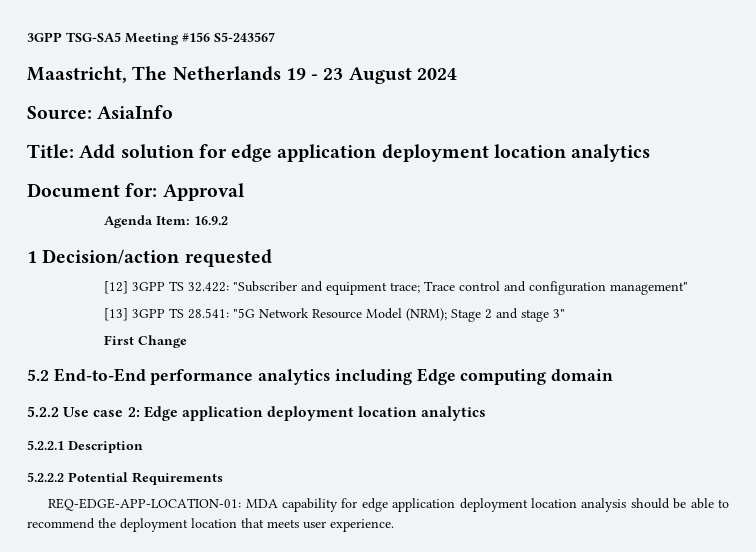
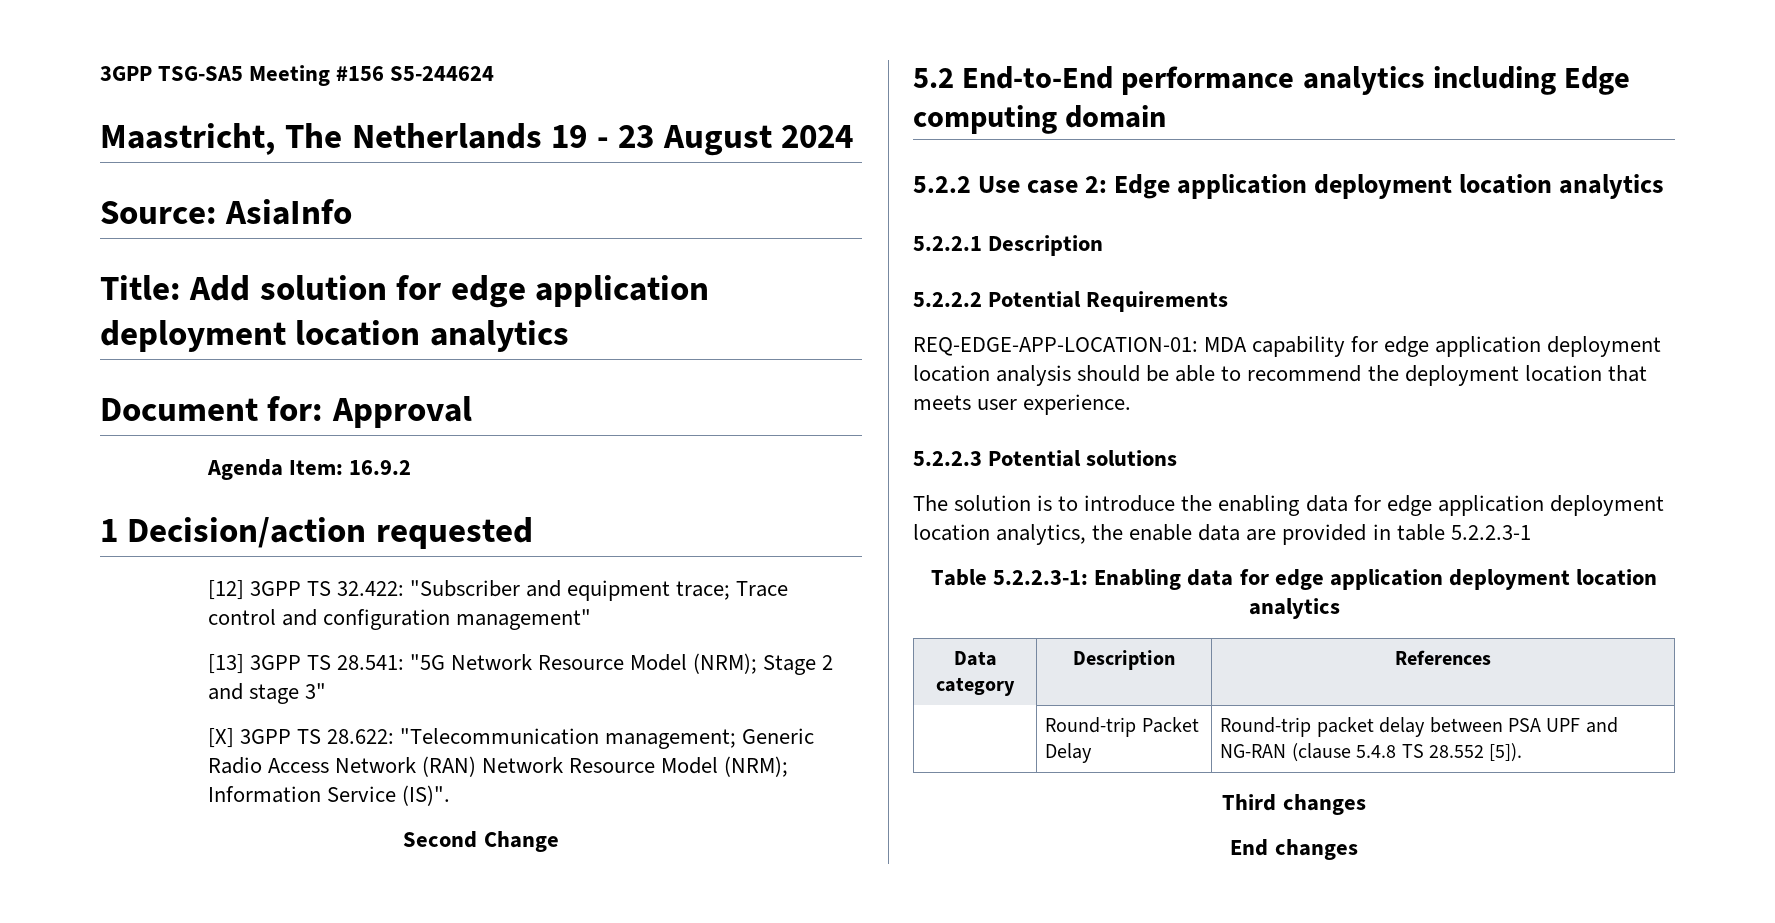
- 3GPP TSG-SA5 Meeting #156 S5-243567
+ 3GPP TSG-SA5 Meeting #156 S5-244624
- First Change
+ [X] 3GPP TS 28.622: "Telecommunication management; Generic Radio Access Network (RAN) Network Resource Model (NRM); Information Service (IS)".
+ Second Change
+ 5.2.2.3 Potential solutions
+ The solution is to introduce the enabling data for edge application deployment location analytics, the enable data are provided in table 5.2.2.3-1
+ Table 5.2.2.3-1: Enabling data for edge application deployment location analytics
+ Data category | Description | References
+ | Round-trip Packet Delay | Round-trip packet delay between PSA UPF and NG-RAN (clause 5.4.8 TS 28.552 [5]).
+ Third changes
+ End changes

